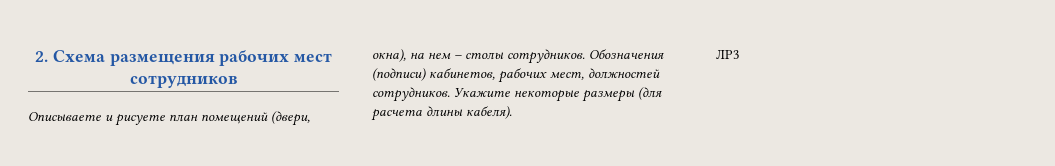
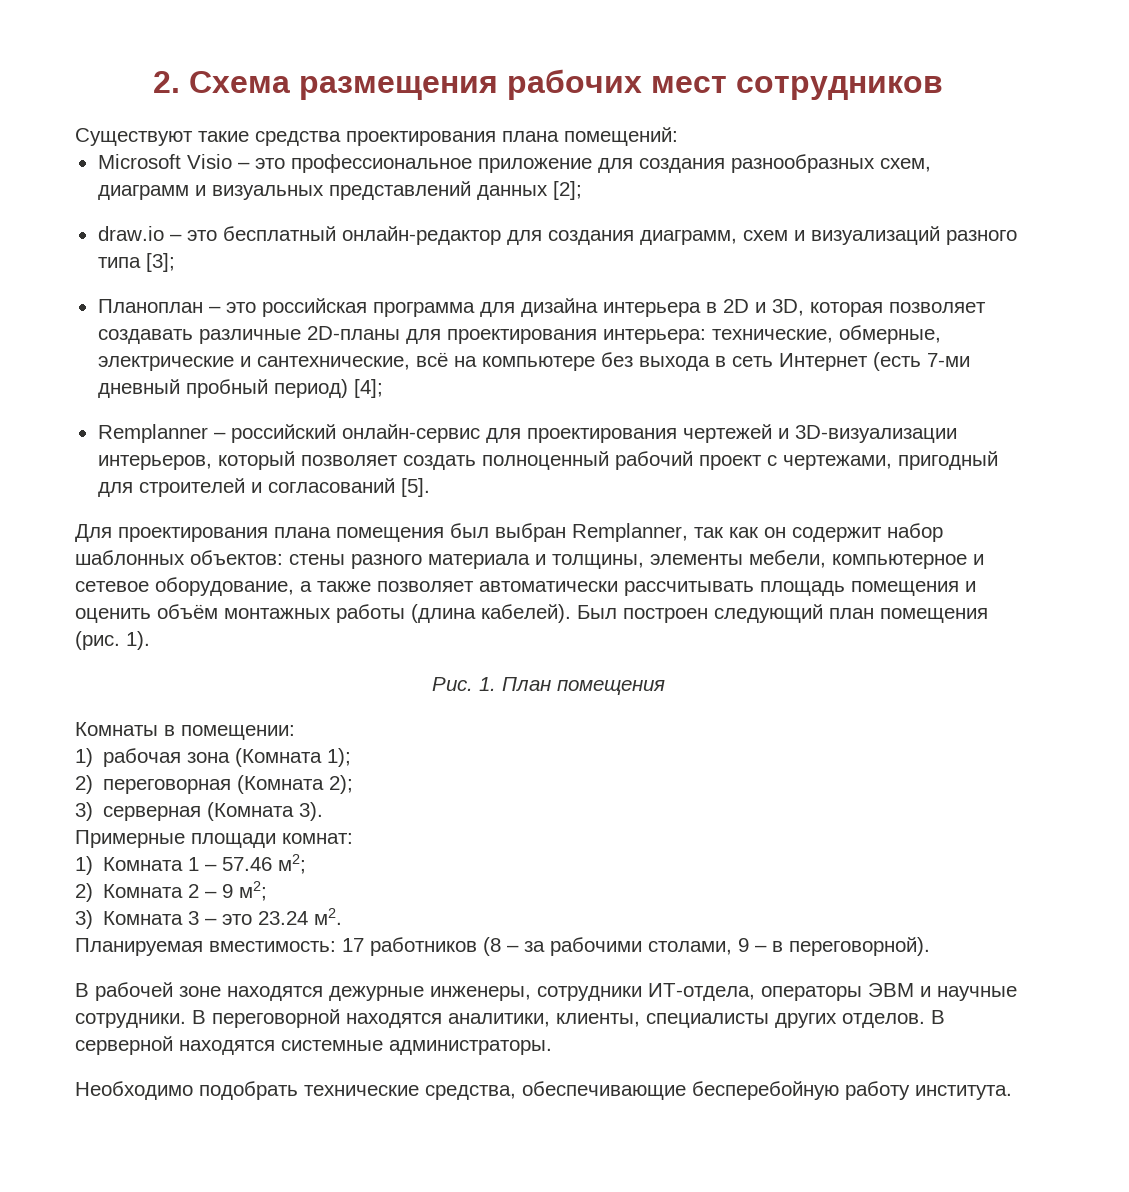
- Описываете и рисуете план помещений (двери, окна), на нем – столы сотрудников. Обозначения (подписи) кабинетов, рабочих мест, должностей сотрудников. Укажите некоторые размеры (для расчета длины кабеля).
- ЛР3
+ Существуют такие средства проектирования плана помещений:
+ Microsoft Visio – это профессиональное приложение для создания разнообразных схем, диаграмм и визуальных представлений данных [2];
+ draw.io – это бесплатный онлайн‑редактор для создания диаграмм, схем и визуализаций разного типа [3];
+ Планоплан – это российская программа для дизайна интерьера в 2D и 3D, которая позволяет создавать различные 2D-планы для проектирования интерьера: технические, обмерные, электрические и сантехнические, всё на компьютере без выхода в сеть Интернет (есть 7-ми дневный пробный период) [4];
+ Remplanner – российский онлайн‑сервис для проектирования чертежей и 3D-визуализации интерьеров, который позволяет создать полноценный рабочий проект с чертежами, пригодный для строителей и согласований [5].
+ Для проектирования плана помещения был выбран Remplanner, так как он содержит набор шаблонных объектов: стены разного материала и толщины, элементы мебели, компьютерное и сетевое оборудование, а также позволяет автоматически рассчитывать площадь помещения и оценить объём монтажных работы (длина кабелей). Был построен следующий план помещения (рис. 1).
+ Рис. 1. План помещения
+ Комнаты в помещении:
+ 1) рабочая зона (Комната 1);
+ 2) переговорная (Комната 2);
+ 3) серверная (Комната 3).
+ Примерные площади комнат:
+ 1) Комната 1 – 57.46 м2;
+ 2) Комната 2 – 9 м2;
+ 3) Комната 3 – это 23.24 м2.
+ Планируемая вместимость: 17 работников (8 – за рабочими столами, 9 – в переговорной).
+ В рабочей зоне находятся дежурные инженеры, сотрудники ИТ-отдела, операторы ЭВМ и научные сотрудники. В переговорной находятся аналитики, клиенты, специалисты других отделов. В серверной находятся системные администраторы.
+ Необходимо подобрать технические средства, обеспечивающие бесперебойную работу института.

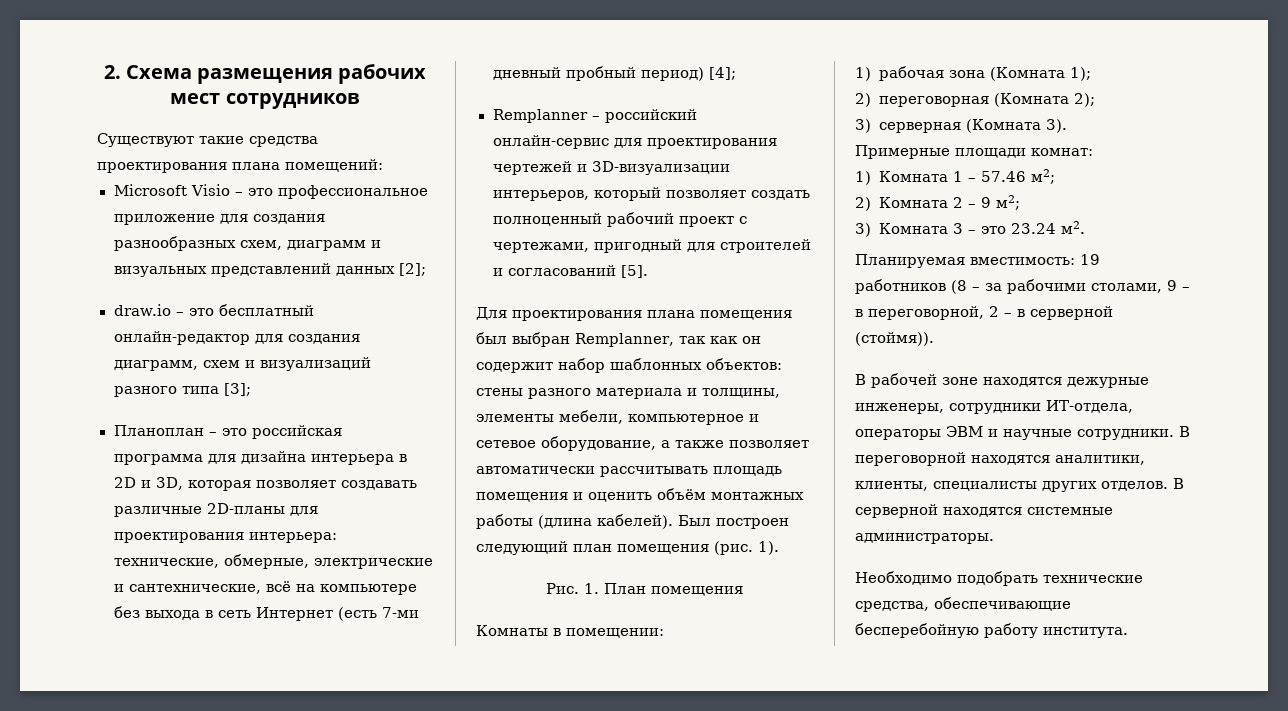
- Планируемая вместимость: 17 работников (8 – за рабочими столами, 9 – в переговорной).
+ Планируемая вместимость: 19 работников (8 – за рабочими столами, 9 – в переговорной, 2 – в серверной (стоймя)).

